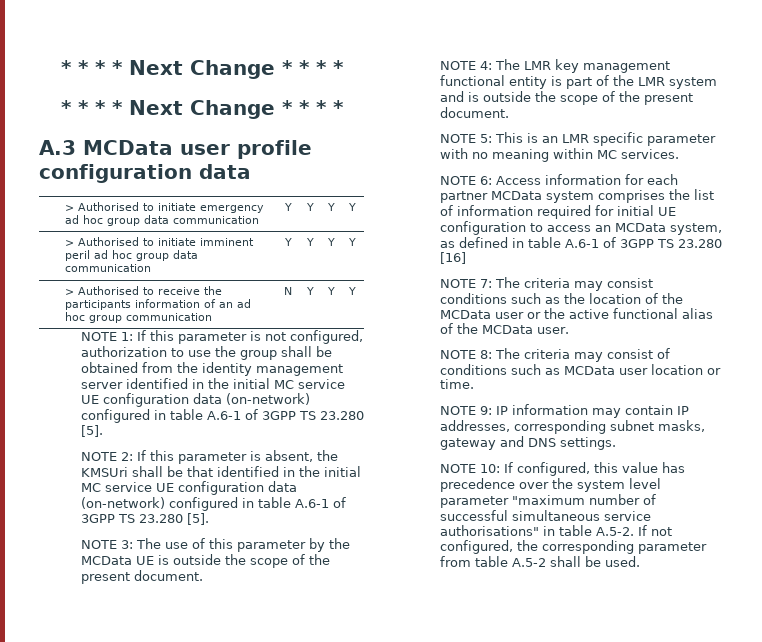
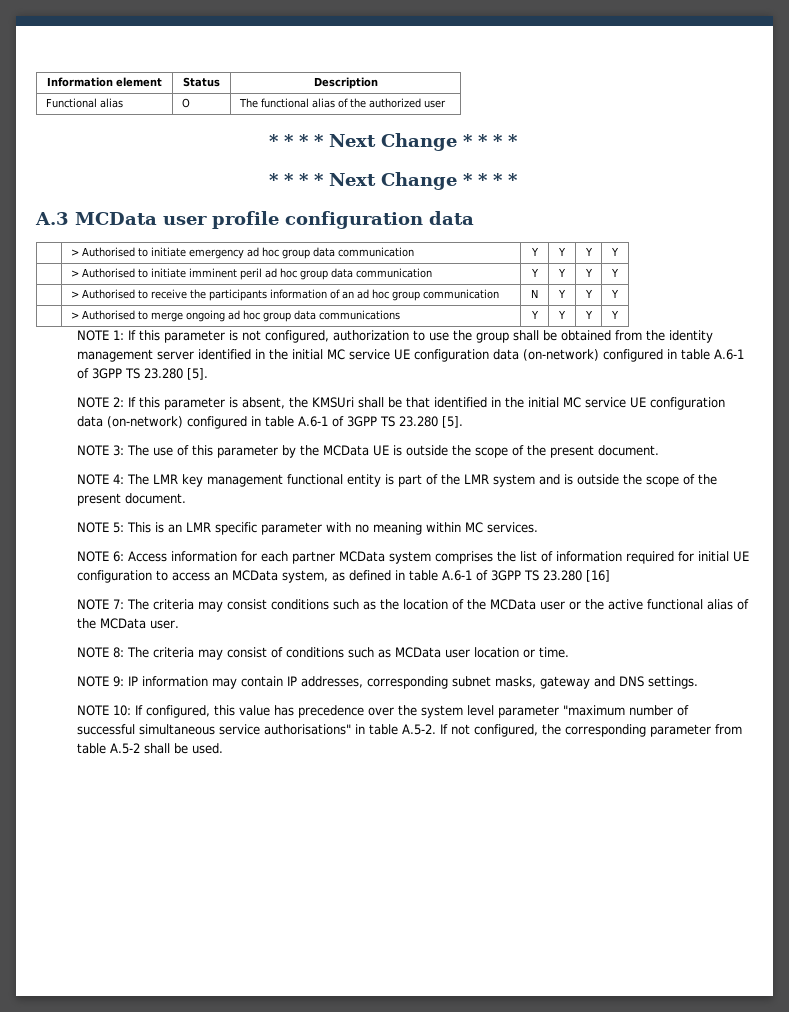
+ Information element | Status | Description
+ Functional alias | O | The functional alias of the authorized user
+ | > Authorised to merge ongoing ad hoc group data communications | Y | Y | Y | Y

